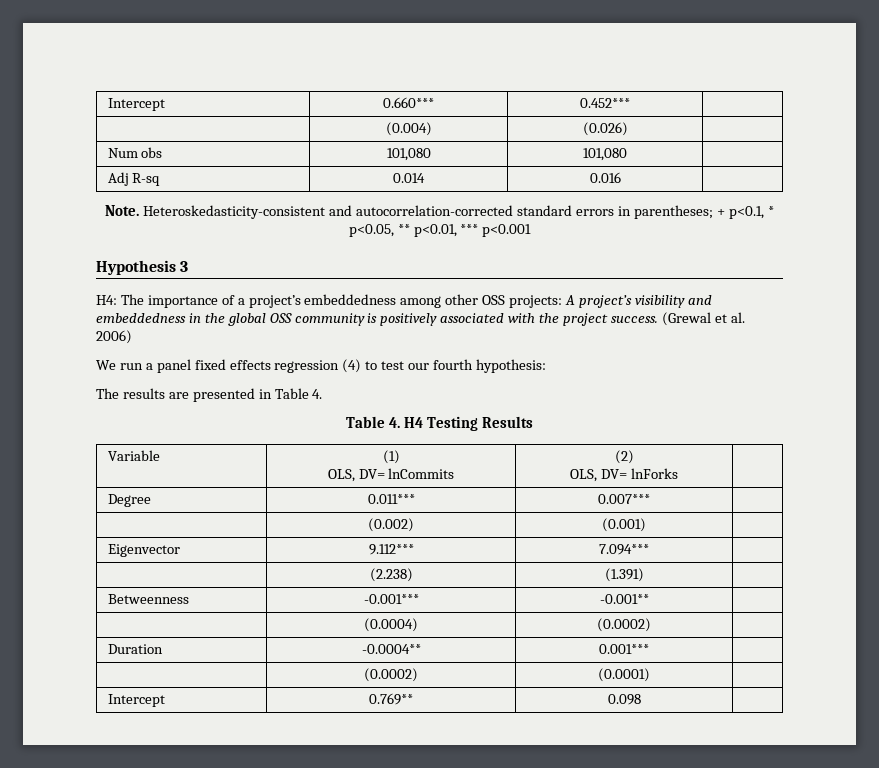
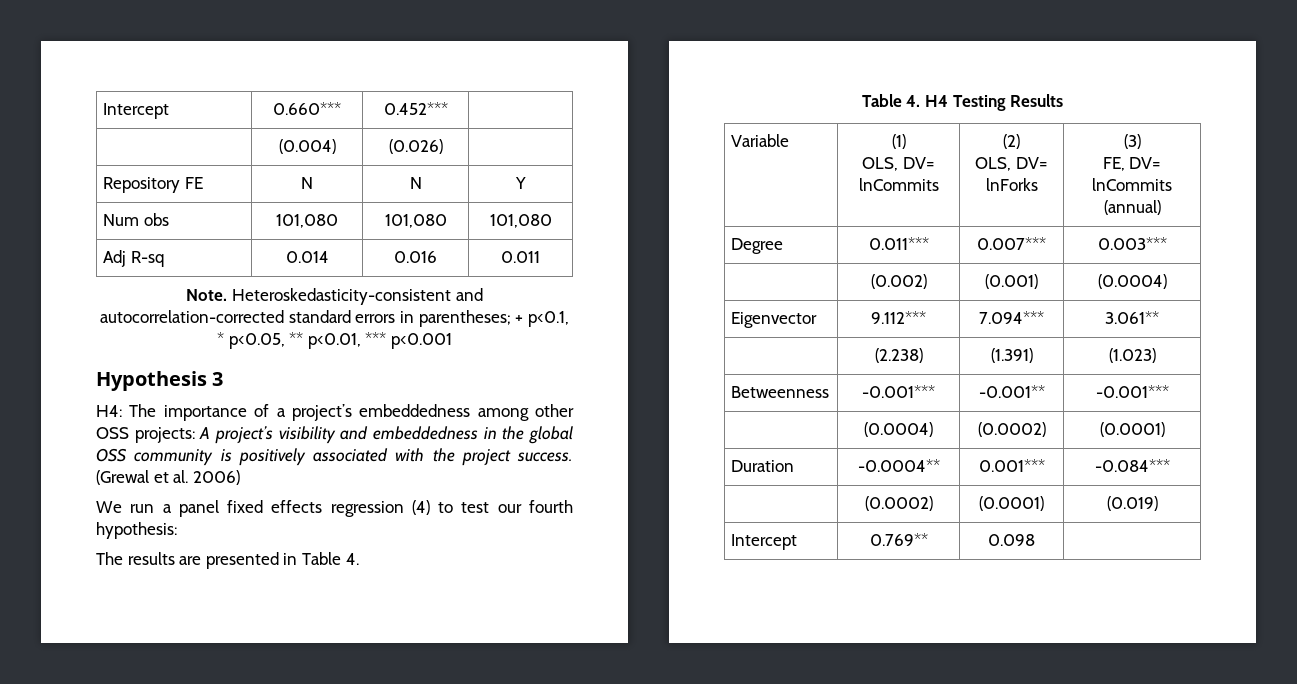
+ Repository FE | N | N | Y
- Num obs | 101,080 | 101,080 |
+ Num obs | 101,080 | 101,080 | 101,080
- Adj R-sq | 0.014 | 0.016 |
+ Adj R-sq | 0.014 | 0.016 | 0.011
  Variable | (1)
  OLS, DV= lnCommits | (2)
- OLS, DV= lnForks |
+ OLS, DV= lnForks | (3)
+ FE, DV= lnCommits (annual)
- Degree | 0.011*** | 0.007*** |
+ Degree | 0.011*** | 0.007*** | 0.003***
- | (0.002) | (0.001) |
+ | (0.002) | (0.001) | (0.0004)
- Eigenvector | 9.112*** | 7.094*** |
+ Eigenvector | 9.112*** | 7.094*** | 3.061**
- | (2.238) | (1.391) |
+ | (2.238) | (1.391) | (1.023)
- Betweenness | -0.001*** | -0.001** |
+ Betweenness | -0.001*** | -0.001** | -0.001***
- | (0.0004) | (0.0002) |
+ | (0.0004) | (0.0002) | (0.0001)
- Duration | -0.0004** | 0.001*** |
+ Duration | -0.0004** | 0.001*** | -0.084***
- | (0.0002) | (0.0001) |
+ | (0.0002) | (0.0001) | (0.019)

